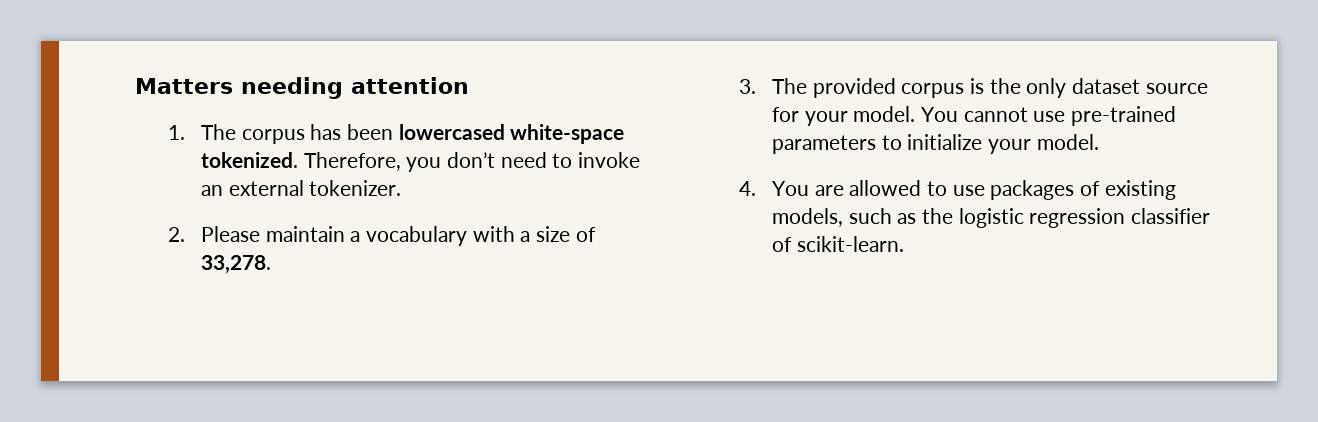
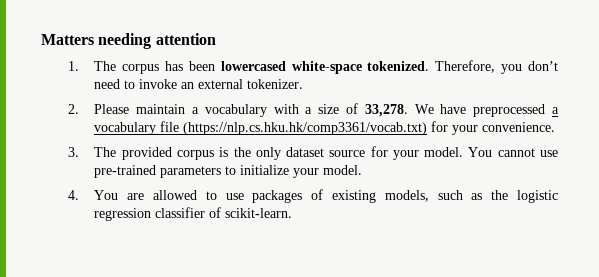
+ We have preprocessed a vocabulary file (https://nlp.cs.hku.hk/comp3361/vocab.txt) for your convenience.

